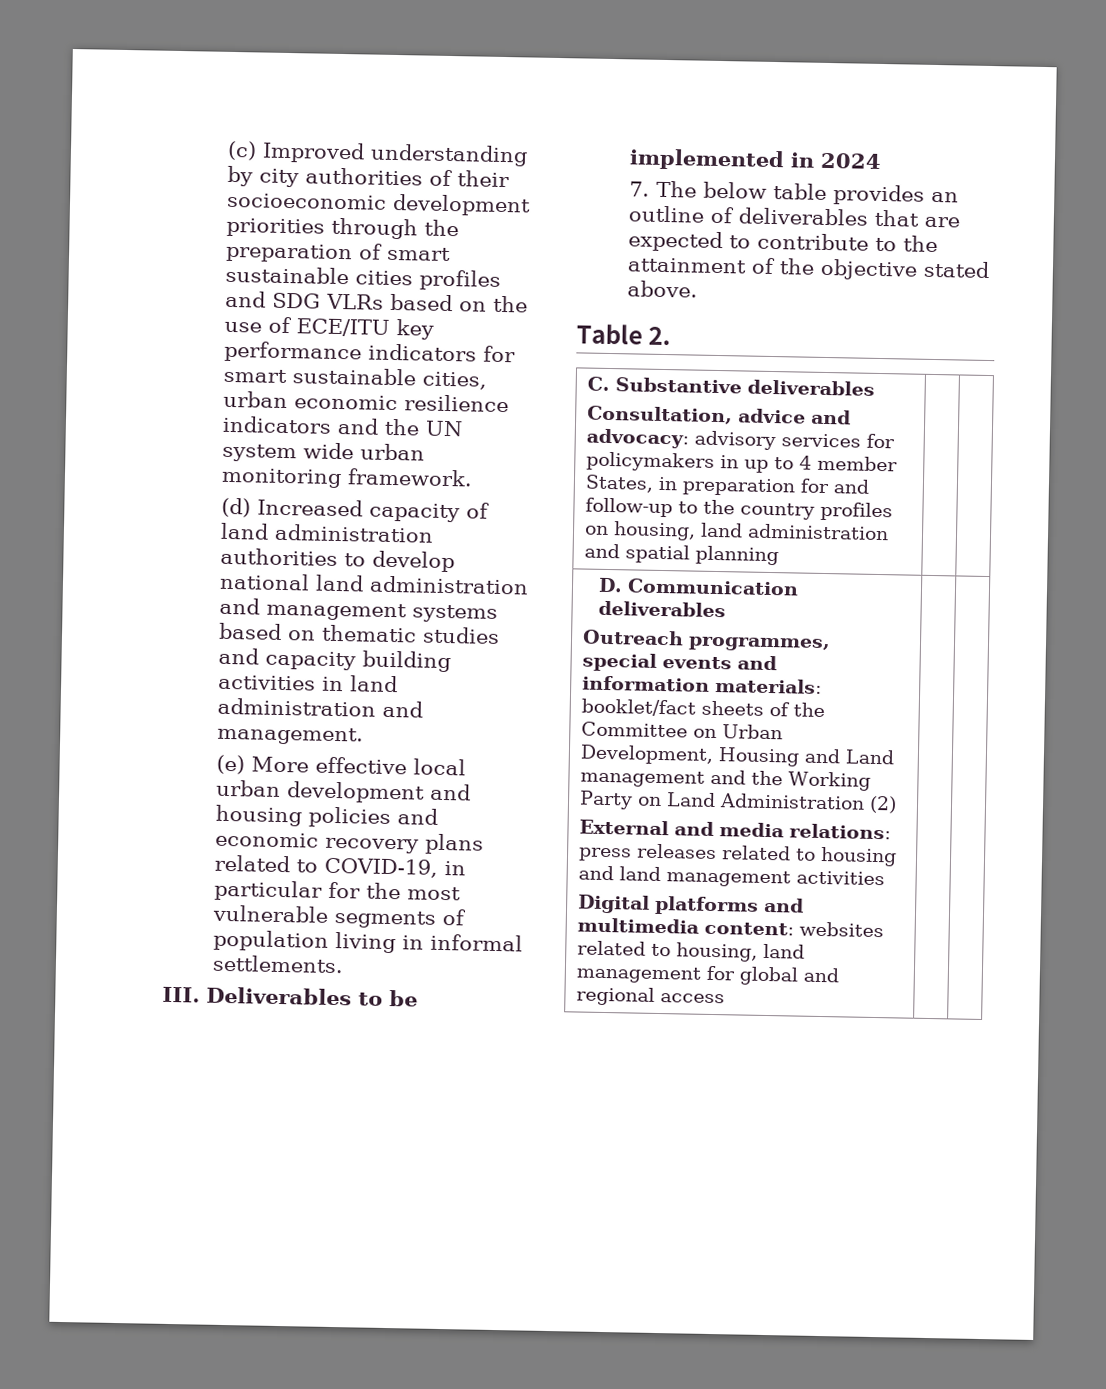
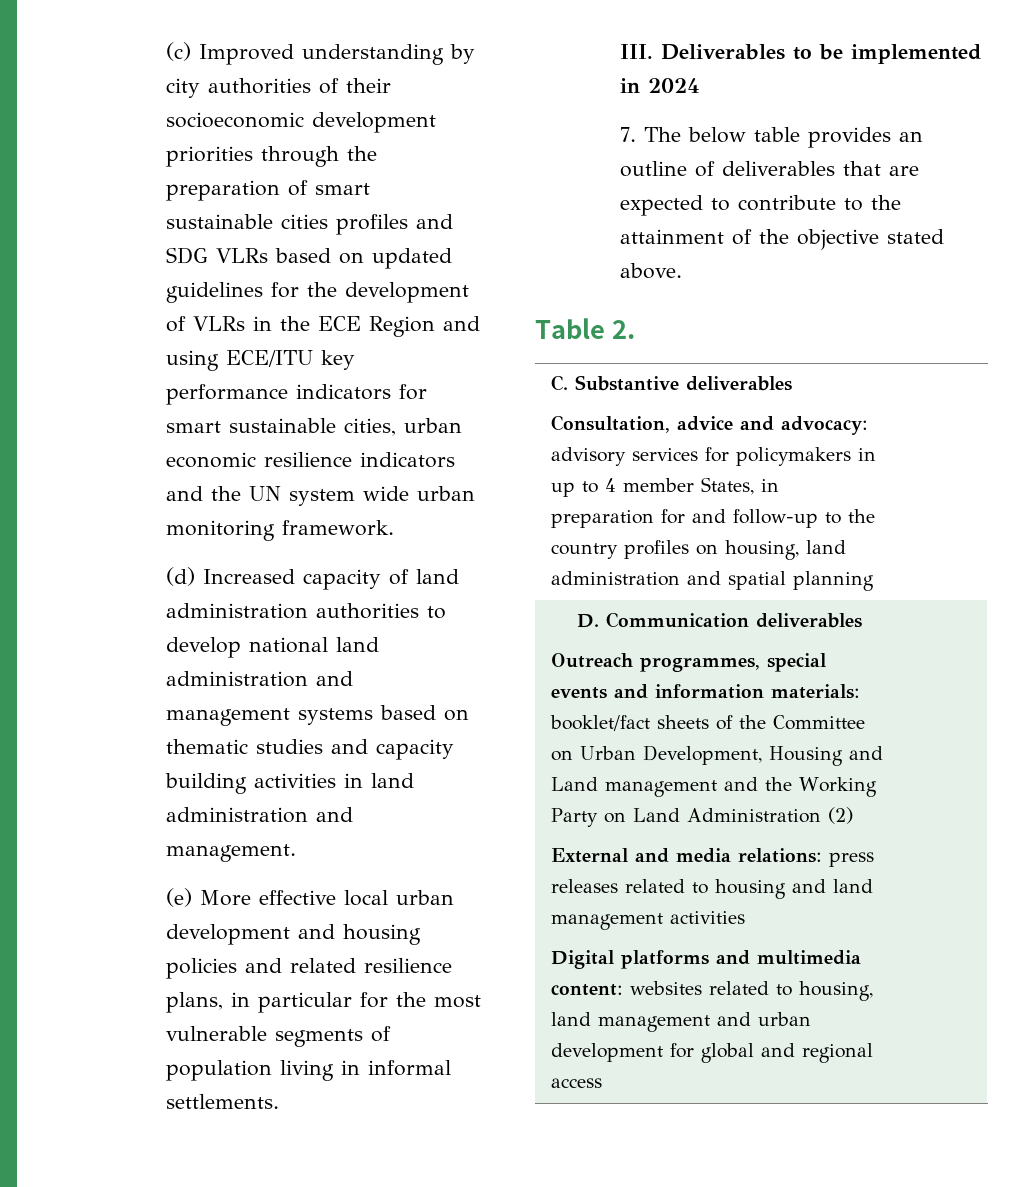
- (c) Improved understanding by city authorities of their socioeconomic development priorities through the preparation of smart sustainable cities profiles and SDG VLRs based on the use of ECE/ITU key performance indicators for smart sustainable cities, urban economic resilience indicators and the UN system wide urban monitoring framework.
+ (c) Improved understanding by city authorities of their socioeconomic development priorities through the preparation of smart sustainable cities profiles and SDG VLRs based on updated guidelines for the development of VLRs in the ECE Region and using ECE/ITU key performance indicators for smart sustainable cities, urban economic resilience indicators and the UN system wide urban monitoring framework.
- (e) More effective local urban development and housing policies and economic recovery plans related to COVID-19, in particular for the most vulnerable segments of population living in informal settlements.
+ (e) More effective local urban development and housing policies and related resilience plans, in particular for the most vulnerable segments of population living in informal settlements.
- Digital platforms and multimedia content: websites related to housing, land management for global and regional access
+ Digital platforms and multimedia content: websites related to housing, land management and urban development for global and regional access

